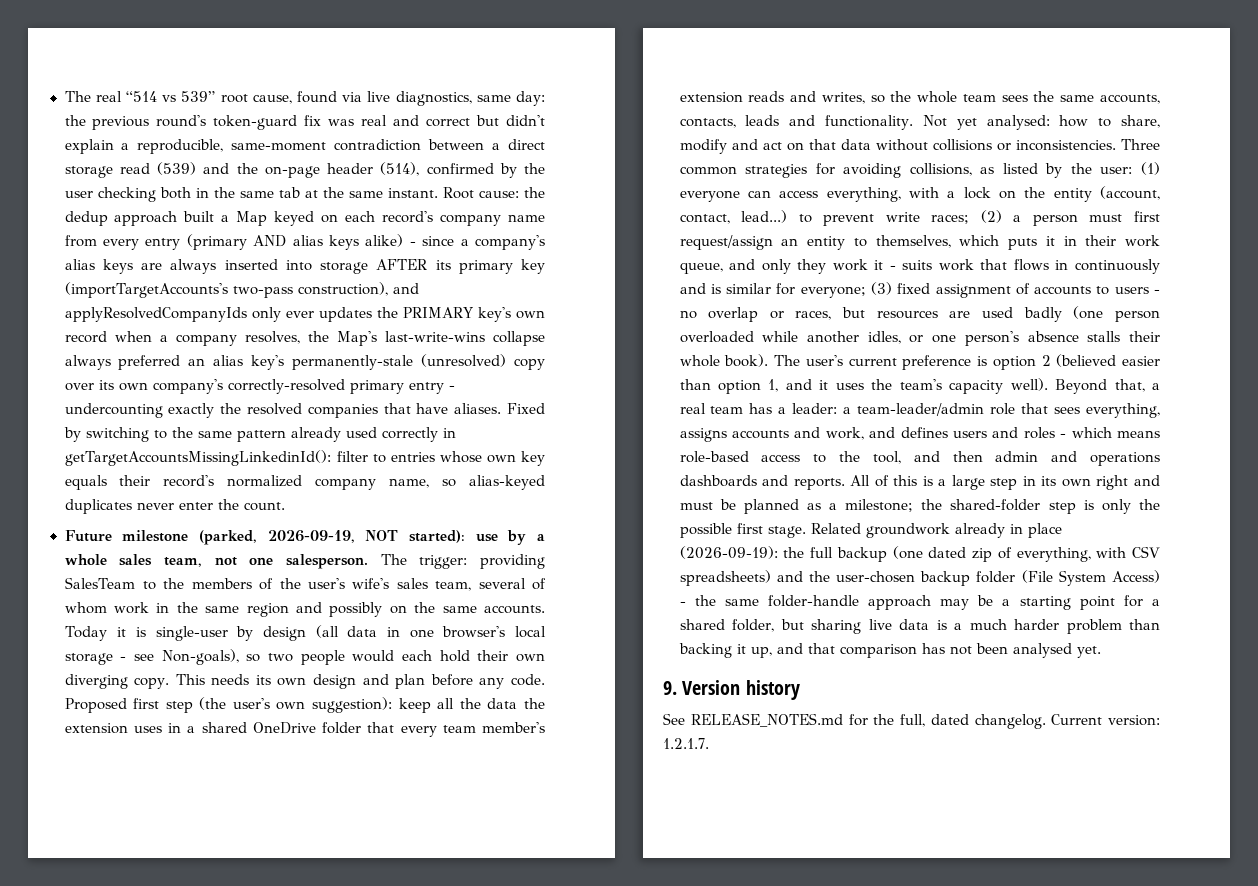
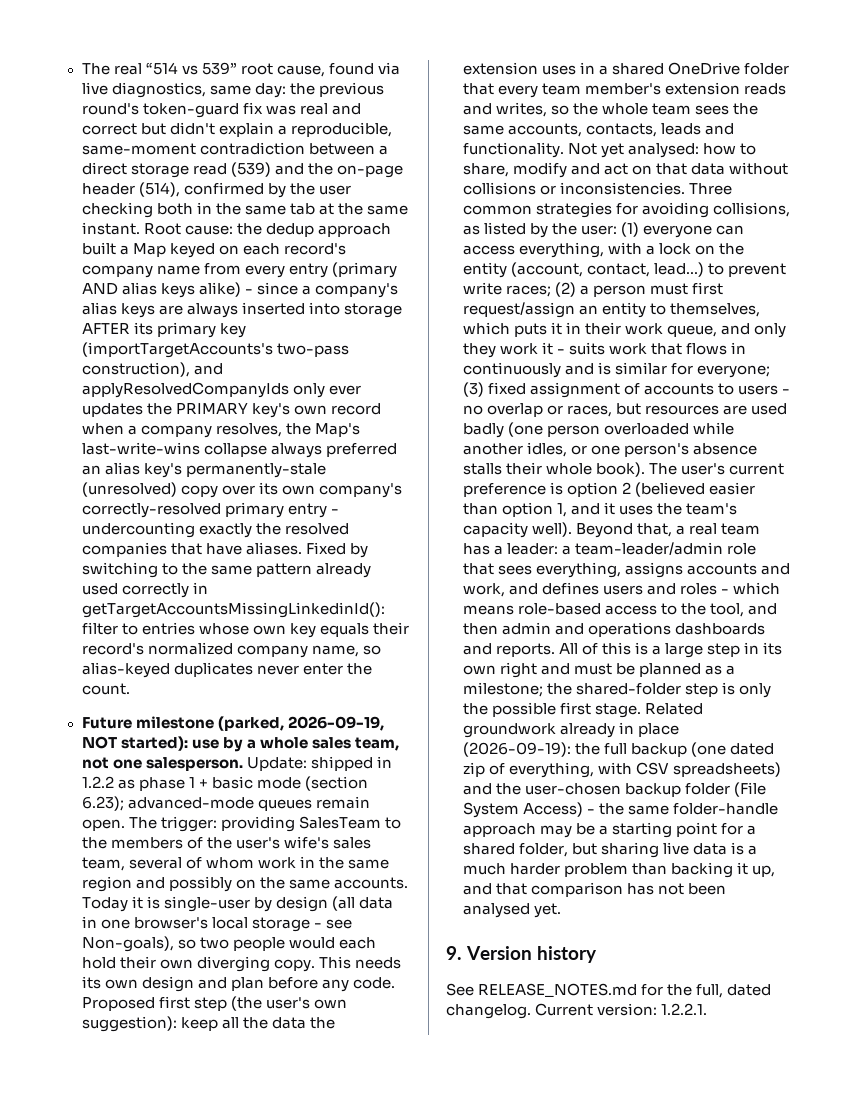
+ Update: shipped in 1.2.2 as phase 1 + basic mode (section 6.23); advanced-mode queues remain open.
- Current version: 1.2.1.7.
+ Current version: 1.2.2.1.

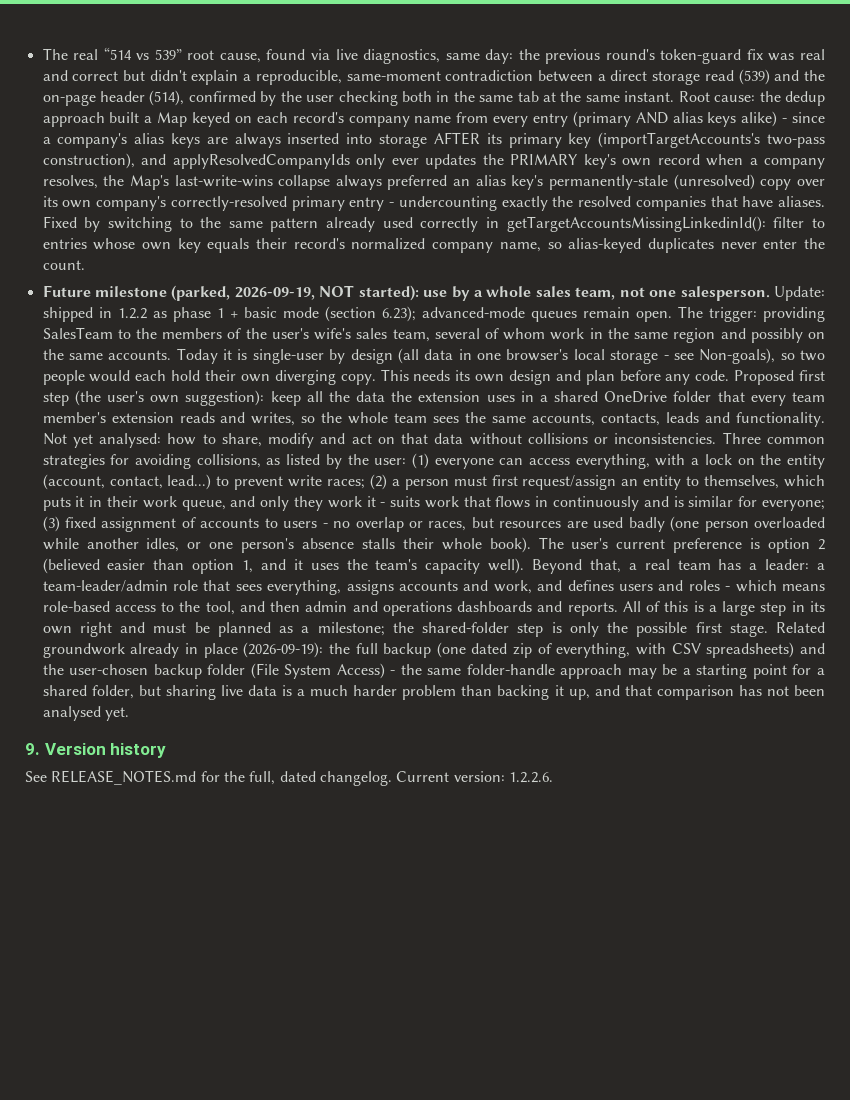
- Current version: 1.2.2.1.
+ Current version: 1.2.2.6.

